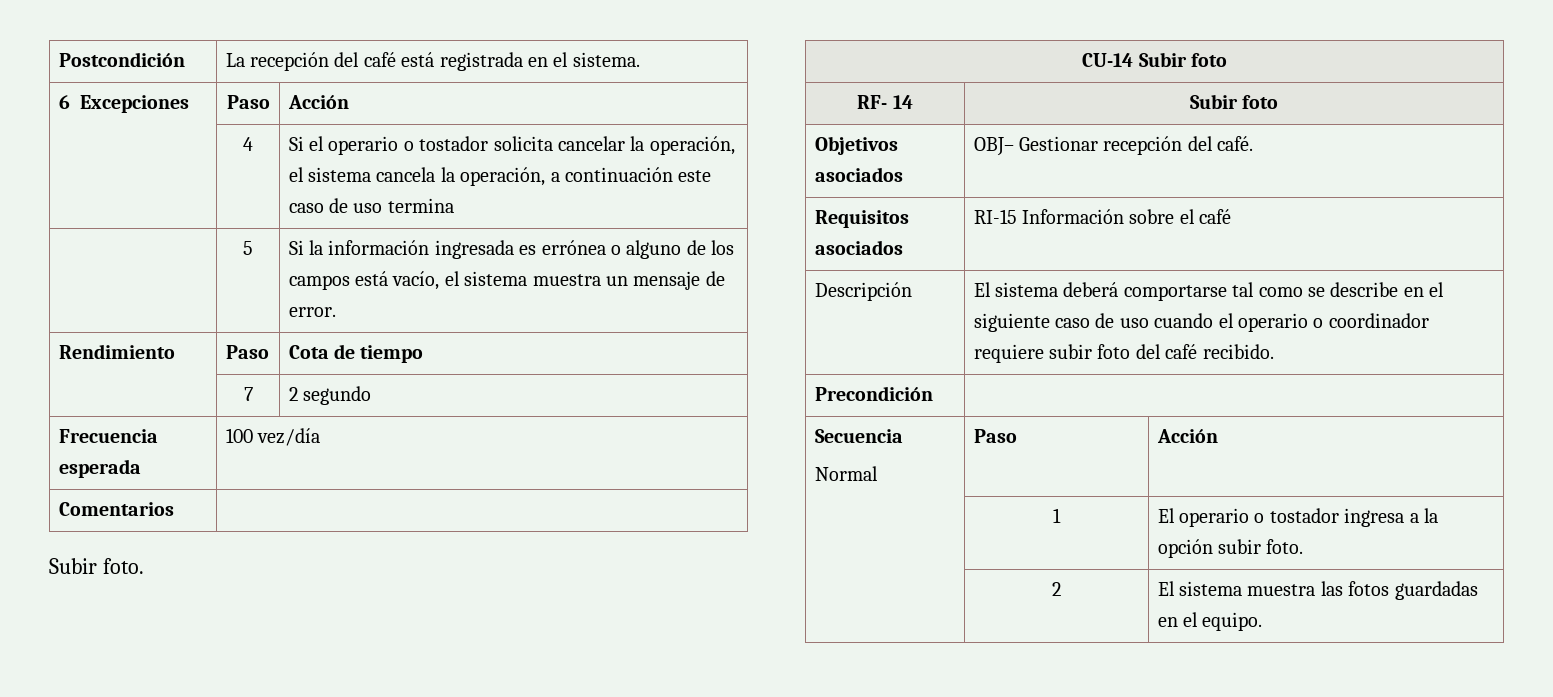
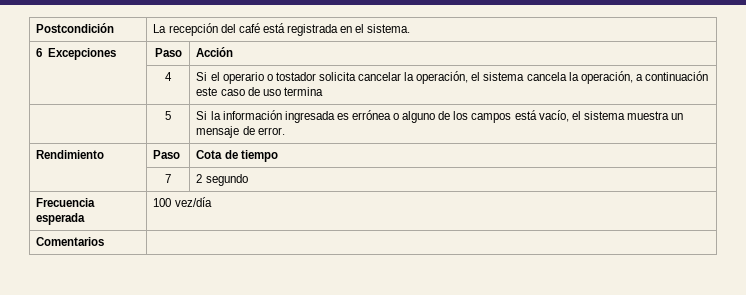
- Subir foto.
- CU-14 Subir foto
- RF- 14 | Subir foto
- Objetivos asociados | OBJ– Gestionar recepción del café.
- Requisitos asociados | RI-15 Información sobre el café
- Descripción | El sistema deberá comportarse tal como se describe en el siguiente caso de uso cuando el operario o coordinador requiere subir foto del café recibido.
- Precondición |
- Secuencia
- Normal | Paso | Acción
- | 1 | El operario o tostador ingresa a la opción subir foto.
- | 2 | El sistema muestra las fotos guardadas en el equipo.

